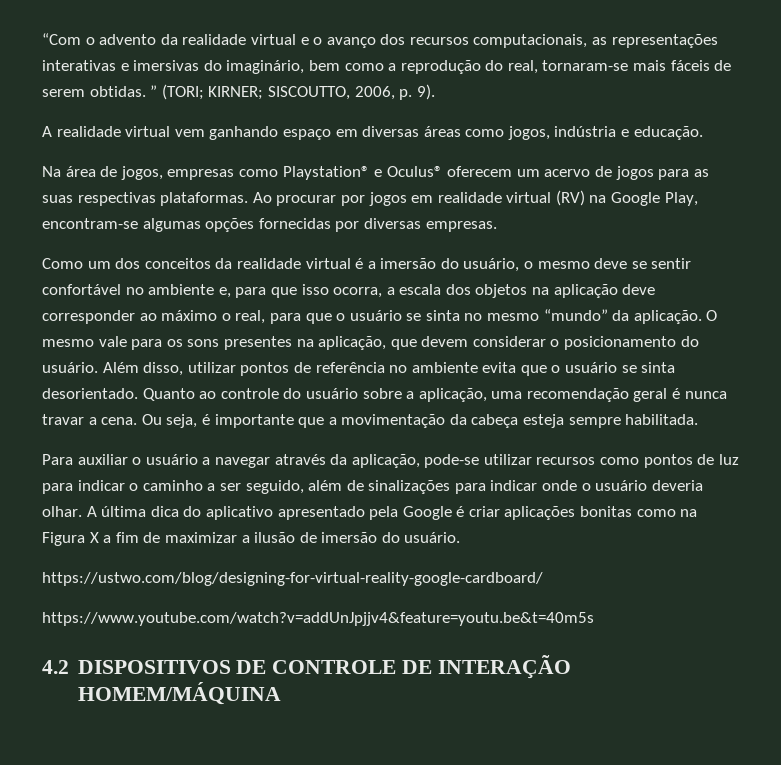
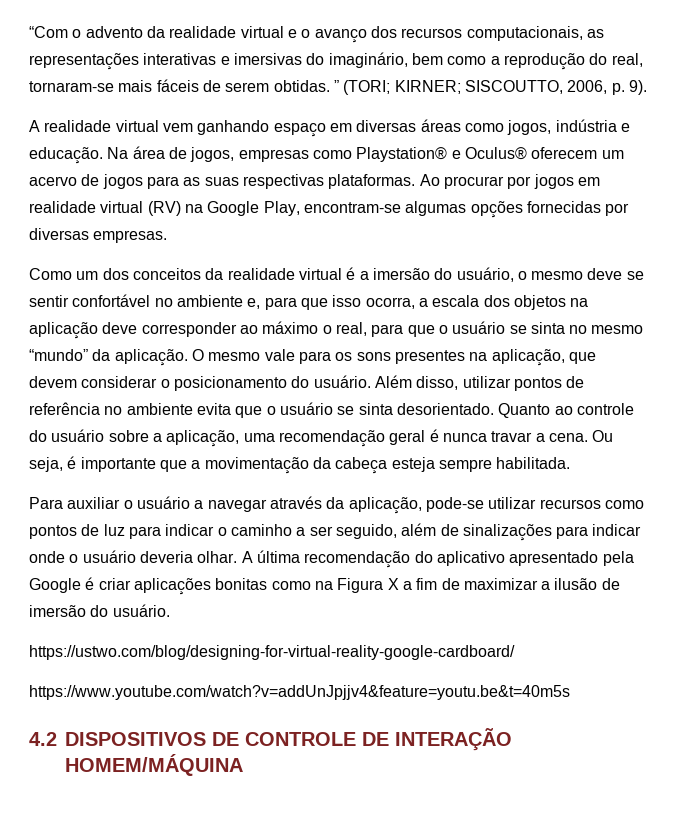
- A realidade virtual vem ganhando espaço em diversas áreas como jogos, indústria e educação.
- Na área de jogos, empresas como Playstation® e Oculus® oferecem um acervo de jogos para as suas respectivas plataformas.
+ A realidade virtual vem ganhando espaço em diversas áreas como jogos, indústria e educação. Na área de jogos, empresas como Playstation® e Oculus® oferecem um acervo de jogos para as suas respectivas plataformas.
- A última dica do aplicativo apresentado pela Google é criar aplicações bonitas como na Figura X a fim de maximizar a ilusão de imersão do usuário.
+ A última recomendação do aplicativo apresentado pela Google é criar aplicações bonitas como na Figura X a fim de maximizar a ilusão de imersão do usuário.

